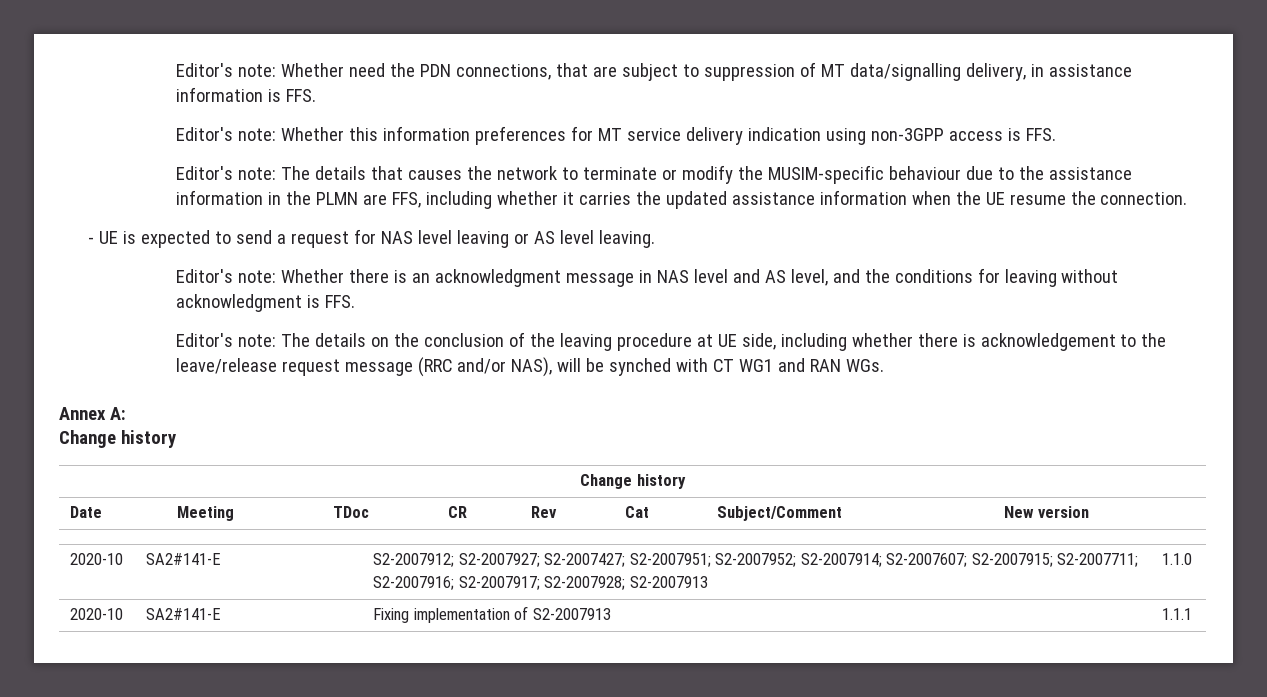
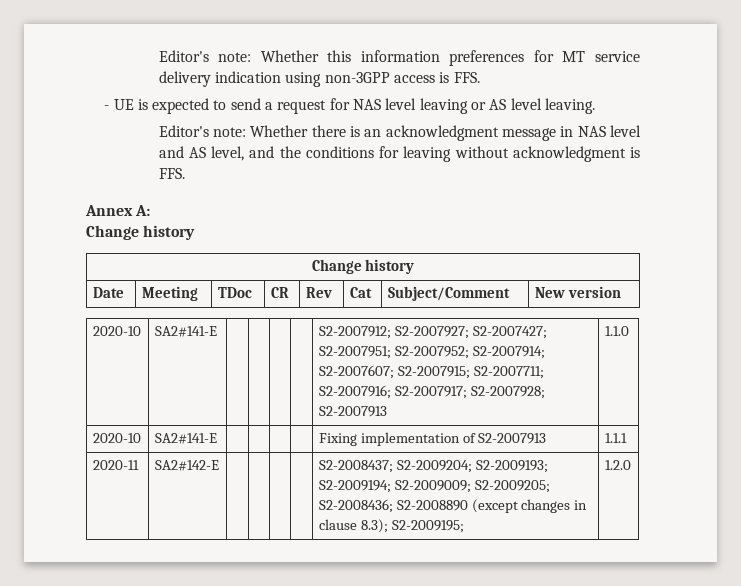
- Editor's note: Whether need the PDN connections, that are subject to suppression of MT data/signalling delivery, in assistance information is FFS.
- Editor's note: The details that causes the network to terminate or modify the MUSIM-specific behaviour due to the assistance information in the PLMN are FFS, including whether it carries the updated assistance information when the UE resume the connection.
- Editor's note: The details on the conclusion of the leaving procedure at UE side, including whether there is acknowledgement to the leave/release request message (RRC and/or NAS), will be synched with CT WG1 and RAN WGs.
+ 2020-11 | SA2#142-E | | | | | S2-2008437; S2-2009204; S2-2009193; S2-2009194; S2-2009009; S2-2009205; S2-2008436; S2-2008890 (except changes in clause 8.3); S2-2009195; | 1.2.0

